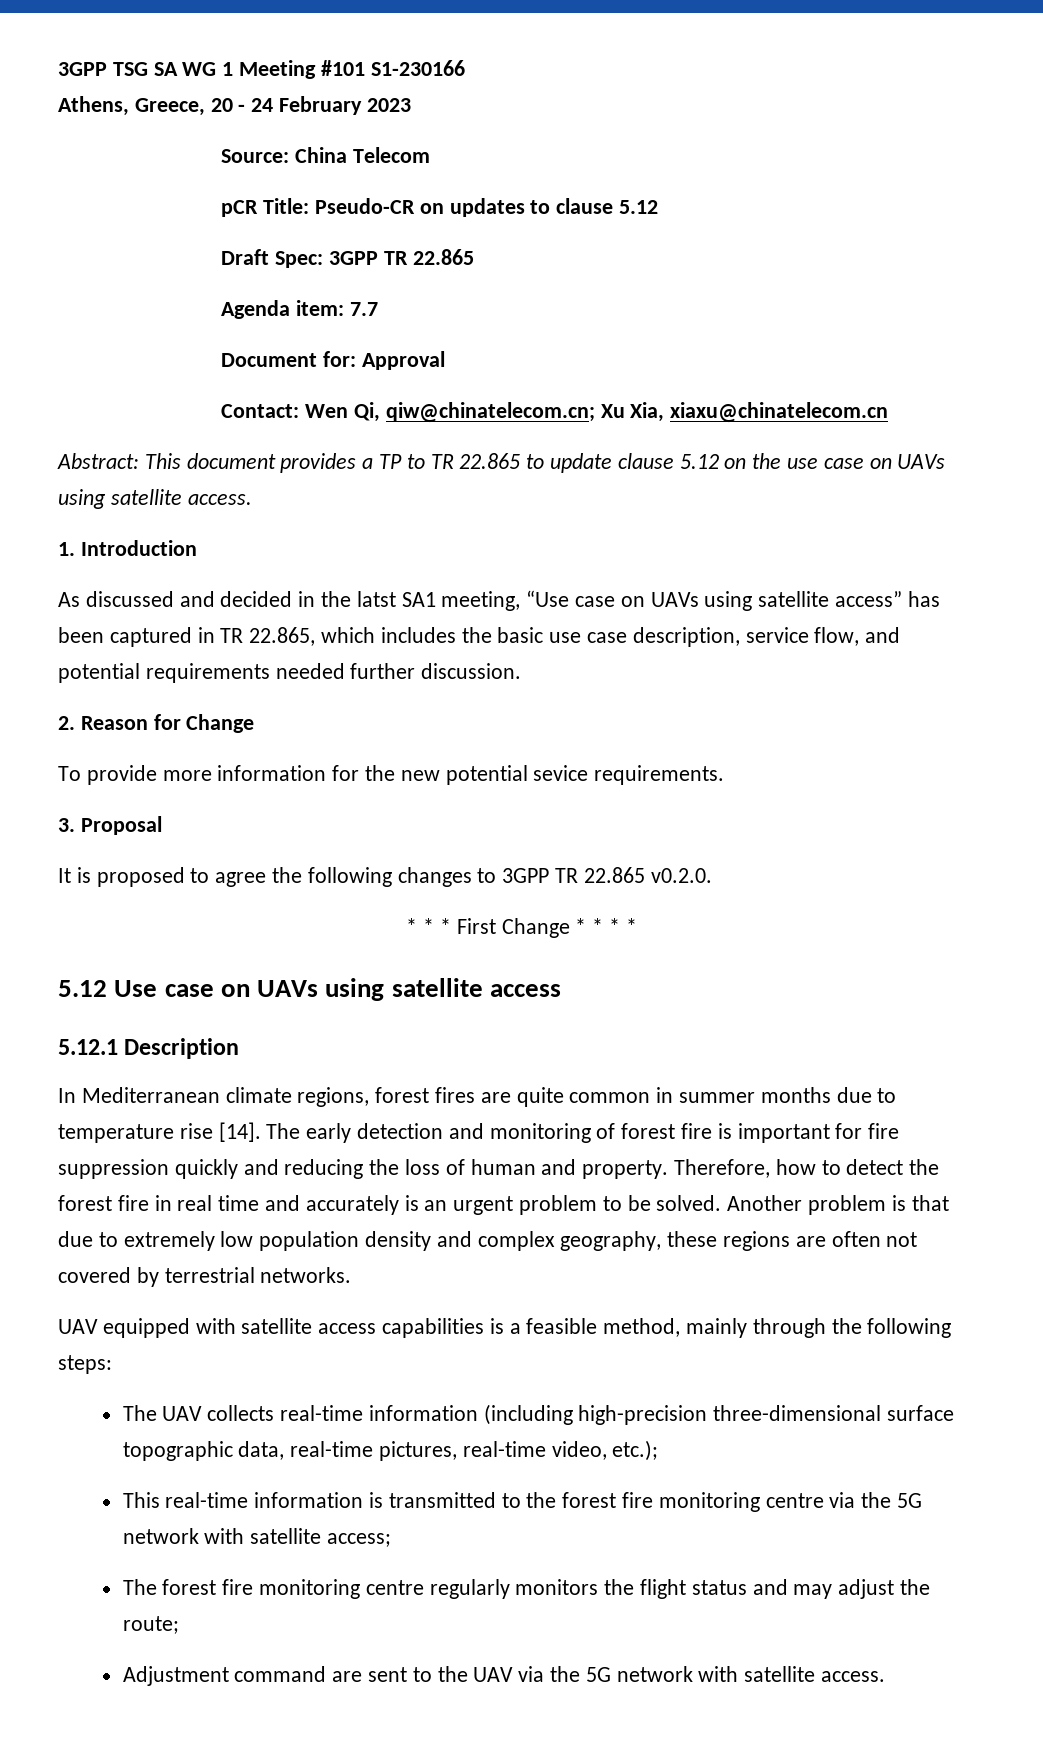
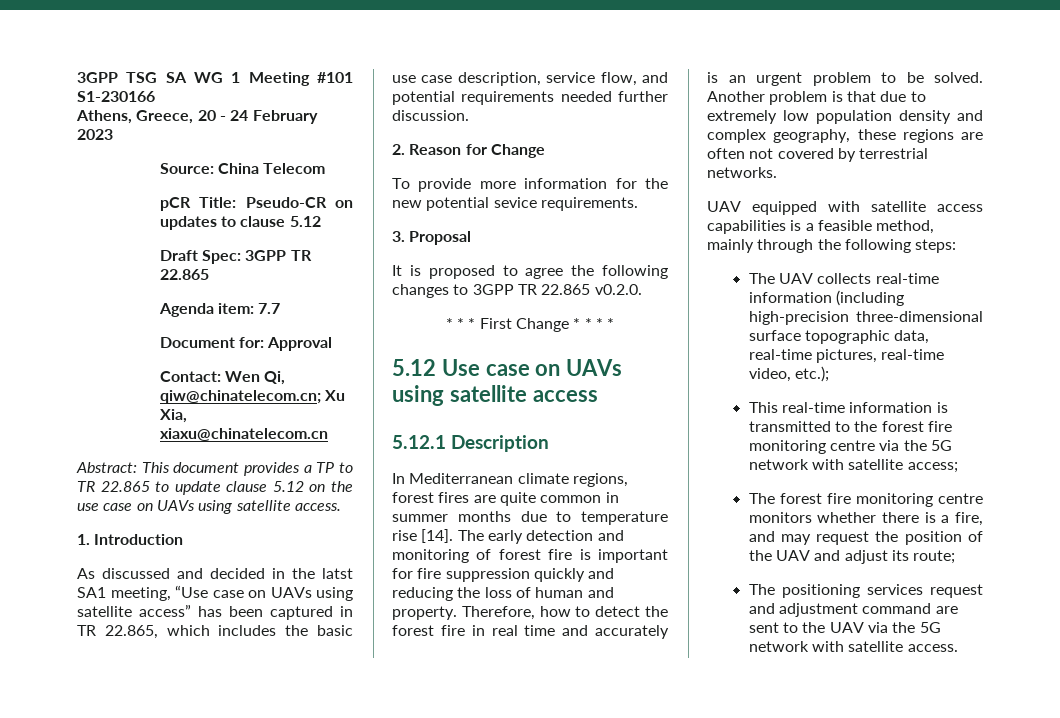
- The forest fire monitoring centre regularly monitors the flight status and may adjust the route;
- Adjustment command are sent to the UAV via the 5G network with satellite access.
+ The forest fire monitoring centre monitors whether there is a fire, and may request the position of the UAV and adjust its route;
+ The positioning services request and adjustment command are sent to the UAV via the 5G network with satellite access.

